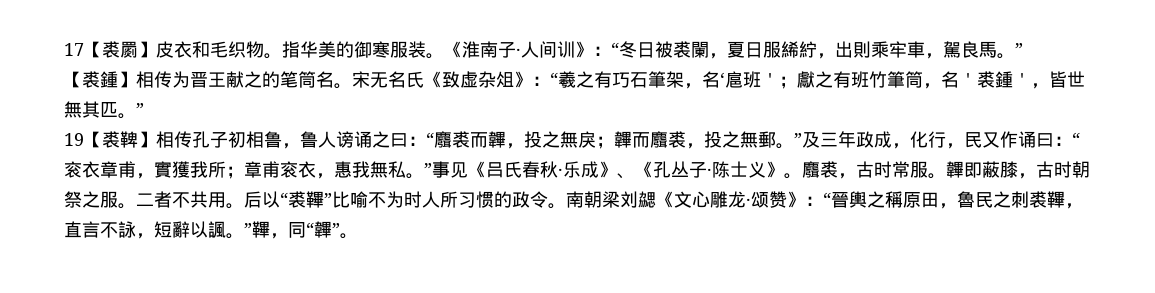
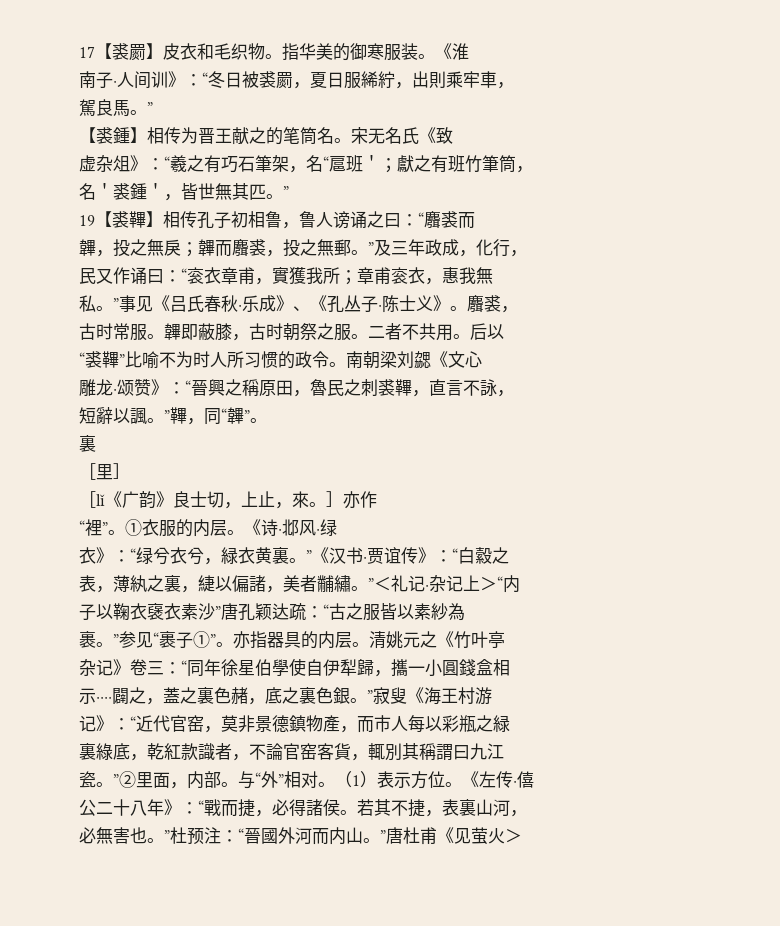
- 《淮南子·人间训》：“冬日被裘闌，夏日服絺紵，出則乘牢車，駕良馬。”
+ 《淮
+ 南子·人间训》：“冬日被裘罽，夏日服絺紵，出則乘牢車，
+ 駕良馬。”
- 宋无名氏《致虚杂俎》：“羲之有巧石筆架，名‘扈班＇；獻之有班竹筆筒，名＇裘鍾＇，皆世無其匹。”
+ 宋无名氏《致
+ 虚杂俎》：“羲之有巧石筆架，名“扈班＇；獻之有班竹筆筒，
+ 名＇裘鍾＇，皆世無其匹。”
- 19【裘鞞】相传孔子初相鲁，鲁人谤诵之曰：“麛裘而韠，投之無戾；韠而麛裘，投之無郵。”及三年政成，化行，民又作诵曰：“衮衣章甫，實獲我所；章甫衮衣，惠我無私。”事见《吕氏春秋·乐成》、《孔丛子·陈士义》。麛裘，古时常服。
+ 19【裘鞸】相传孔子初相鲁，鲁人谤诵之曰：“麛裘而
+ 韠，投之無戾；韠而麛裘，投之無郵。”及三年政成，化行，
+ 民又作诵曰：“衮衣章甫，實獲我所；章甫衮衣，惠我無
+ 私。”事见《吕氏春秋·乐成》、《孔丛子·陈士义》。麛裘，
+ 古时常服。
- 后以“裘鞸”比喻不为时人所习惯的政令。
+ 后以
+ “裘鞸”比喻不为时人所习惯的政令。
- 南朝梁刘勰《文心雕龙·颂赞》：“晉輿之稱原田，魯民之刺裘鞸，直言不詠，短辭以諷。”鞸，同“韠”。
+ 南朝梁刘勰《文心
+ 雕龙·颂赞》：“晉興之稱原田，魯民之刺裘鞸，直言不詠，
+ 短辭以諷。”鞸，同“韠”。
+ 裏
+ ［里］
+ ［lǐ《广韵》良士切，上止，來。］亦作
+ “裡”。①衣服的内层。《诗·邶风·绿
+ 衣》：“绿兮衣兮，緑衣黄裏。”《汉书·贾谊传》：“白縠之
+ 表，薄紈之裏，緁以偏諸，美者黼繡。”＜礼记·杂记上＞“内
+ 子以鞠衣襃衣素沙”唐孔颖达疏：“古之服皆以素紗為
+ 裹。”参见“裹子①”。亦指器具的内层。清姚元之《竹叶亭
+ 杂记》卷三：“同年徐星伯學使自伊犁歸，攜一小圓錢盒相
+ 示····闢之，蓋之裏色赭，底之裏色銀。”寂叟《海王村游
+ 记》：“近代官窑，莫非景德鎮物產，而市人每以彩瓶之緑
+ 裏綠底，乾紅款識者，不論官窑客貨，輒別其稱謂曰九江
+ 瓷。”②里面，内部。与“外”相对。（1）表示方位。《左传·僖
+ 公二十八年》：“戰而捷，必得諸侯。若其不捷，表裏山河，
+ 必無害也。”杜预注：“晉國外河而内山。”唐杜甫《见萤火＞

